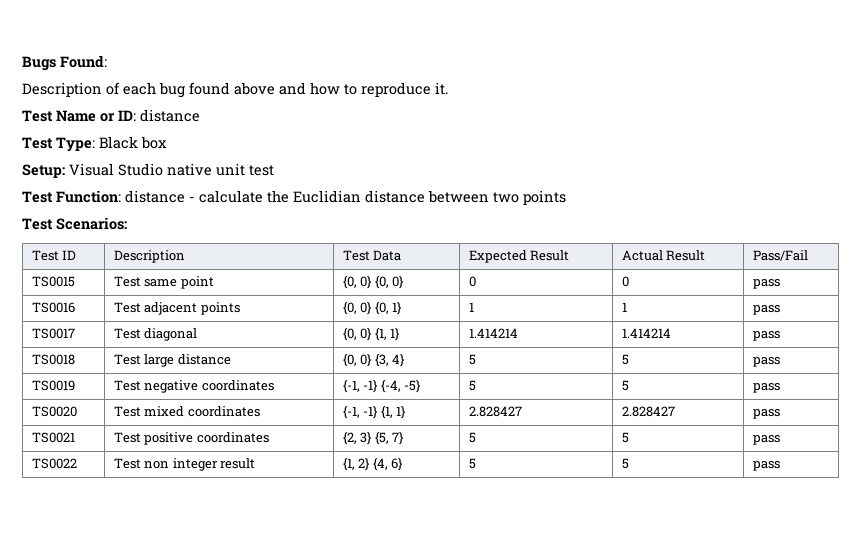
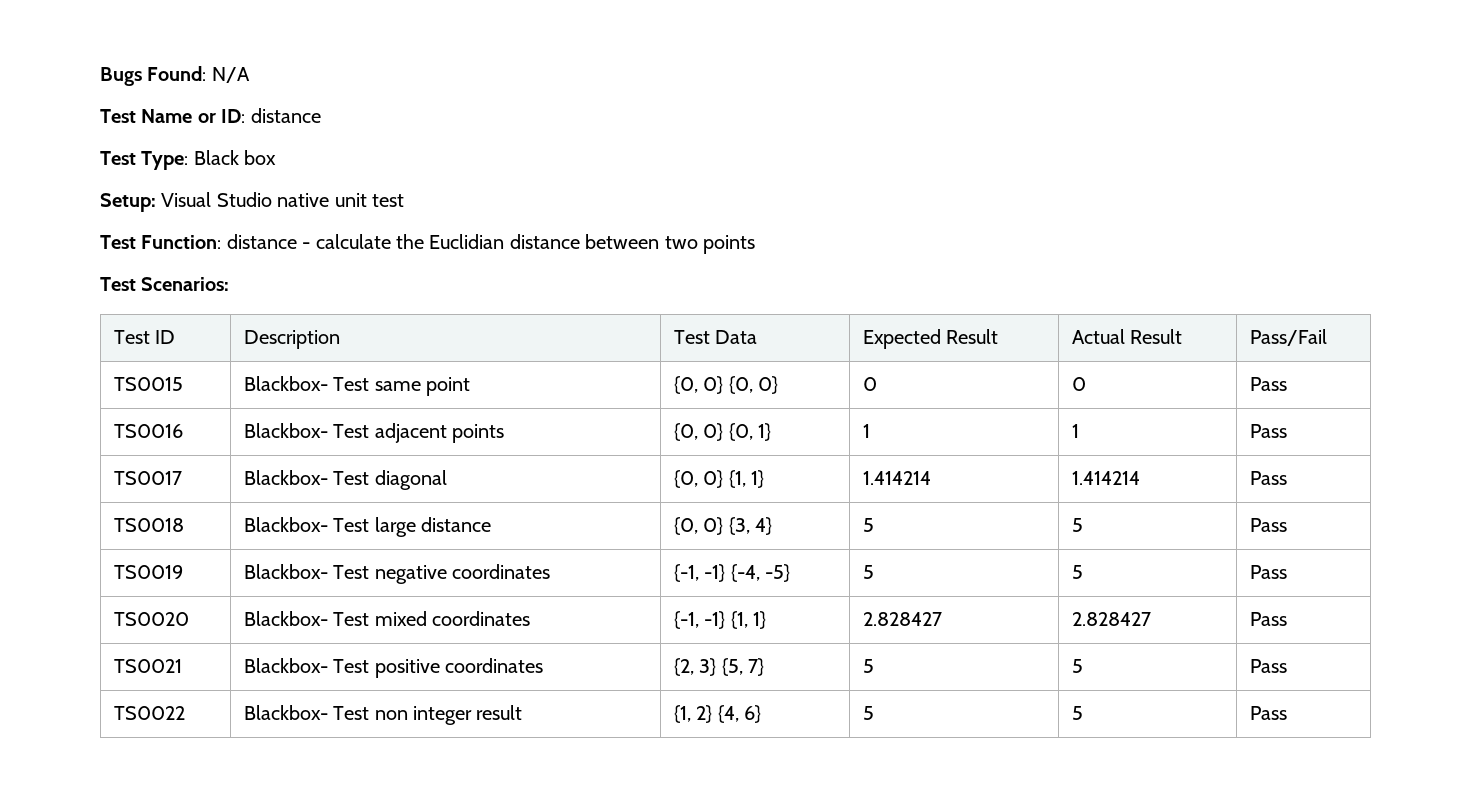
- Bugs Found:
- Description of each bug found above and how to reproduce it.
+ Bugs Found: N/A
- TS0015 | Test same point | {0, 0} {0, 0} | 0 | 0 | pass
+ TS0015 | Blackbox- Test same point | {0, 0} {0, 0} | 0 | 0 | Pass
- TS0016 | Test adjacent points | {0, 0} {0, 1} | 1 | 1 | pass
+ TS0016 | Blackbox- Test adjacent points | {0, 0} {0, 1} | 1 | 1 | Pass
- TS0017 | Test diagonal | {0, 0} {1, 1} | 1.414214 | 1.414214 | pass
+ TS0017 | Blackbox- Test diagonal | {0, 0} {1, 1} | 1.414214 | 1.414214 | Pass
- TS0018 | Test large distance | {0, 0} {3, 4} | 5 | 5 | pass
+ TS0018 | Blackbox- Test large distance | {0, 0} {3, 4} | 5 | 5 | Pass
- TS0019 | Test negative coordinates | {-1, -1} {-4, -5} | 5 | 5 | pass
+ TS0019 | Blackbox- Test negative coordinates | {-1, -1} {-4, -5} | 5 | 5 | Pass
- TS0020 | Test mixed coordinates | {-1, -1} {1, 1} | 2.828427 | 2.828427 | pass
+ TS0020 | Blackbox- Test mixed coordinates | {-1, -1} {1, 1} | 2.828427 | 2.828427 | Pass
- TS0021 | Test positive coordinates | {2, 3} {5, 7} | 5 | 5 | pass
+ TS0021 | Blackbox- Test positive coordinates | {2, 3} {5, 7} | 5 | 5 | Pass
- TS0022 | Test non integer result | {1, 2} {4, 6} | 5 | 5 | pass
+ TS0022 | Blackbox- Test non integer result | {1, 2} {4, 6} | 5 | 5 | Pass

